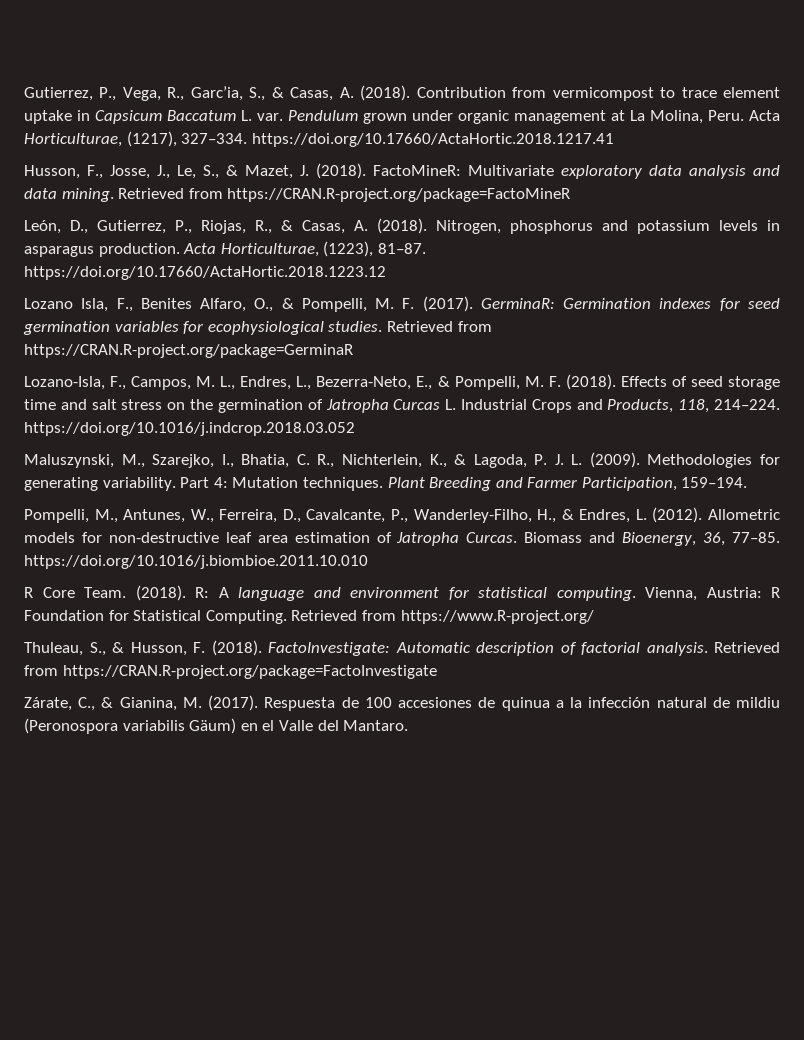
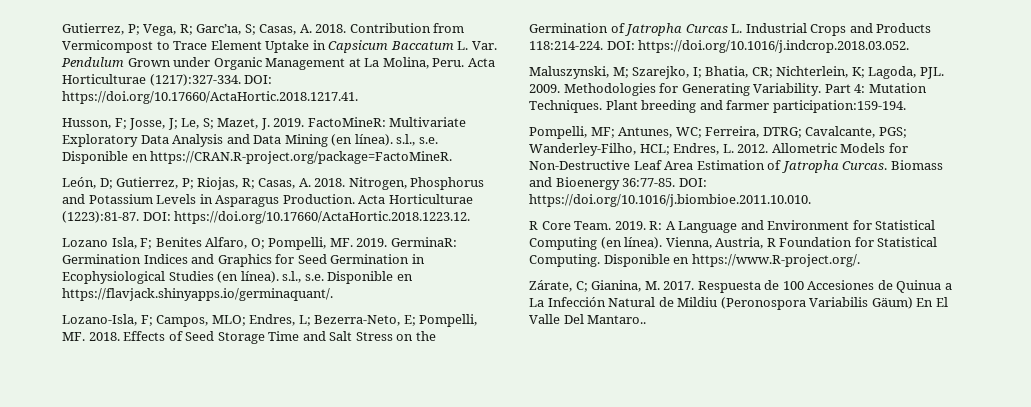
- Gutierrez, P., Vega, R., Garc’ia, S., & Casas, A. (2018).
+ Gutierrez, P; Vega, R; Garc’ıa, S; Casas, A. 2018.
- Contribution from vermicompost to trace element uptake in Capsicum Baccatum L. var. Pendulum grown under organic management at La Molina, Peru.
+ Contribution from Vermicompost to Trace Element Uptake in Capsicum Baccatum L. Var. Pendulum Grown under Organic Management at La Molina, Peru.
- Acta Horticulturae, (1217), 327–334. https://doi.org/10.17660/ActaHortic.2018.1217.41
- Husson, F., Josse, J., Le, S., & Mazet, J. (2018).
+ Acta Horticulturae (1217):327-334. DOI: https://doi.org/10.17660/ActaHortic.2018.1217.41.
+ Husson, F; Josse, J; Le, S; Mazet, J. 2019.
- FactoMineR: Multivariate exploratory data analysis and data mining. Retrieved from https://CRAN.R-project.org/package=FactoMineR
- León, D., Gutierrez, P., Riojas, R., & Casas, A. (2018). Nitrogen, phosphorus and potassium levels in asparagus production. Acta Horticulturae, (1223), 81–87. https://doi.org/10.17660/ActaHortic.2018.1223.12
+ FactoMineR: Multivariate Exploratory Data Analysis and Data Mining (en línea). s.l., s.e. Disponible en https://CRAN.R-project.org/package=FactoMineR.
+ León, D; Gutierrez, P; Riojas, R; Casas, A. 2018. Nitrogen, Phosphorus and Potassium Levels in Asparagus Production. Acta Horticulturae (1223):81-87. DOI: https://doi.org/10.17660/ActaHortic.2018.1223.12.
- Lozano Isla, F., Benites Alfaro, O., & Pompelli, M. F. (2017). GerminaR: Germination indexes for seed germination variables for ecophysiological studies. Retrieved from https://CRAN.R-project.org/package=GerminaR
- Lozano-Isla, F., Campos, M. L., Endres, L., Bezerra-Neto, E., & Pompelli, M. F. (2018). Effects of seed storage time and salt stress on the germination of Jatropha Curcas L. Industrial Crops and Products, 118, 214–224. https://doi.org/10.1016/j.indcrop.2018.03.052
- Maluszynski, M., Szarejko, I., Bhatia, C. R., Nichterlein, K., & Lagoda, P. J. L. (2009). Methodologies for generating variability. Part 4: Mutation techniques. Plant Breeding and Farmer Participation, 159–194.
- Pompelli, M., Antunes, W., Ferreira, D., Cavalcante, P., Wanderley-Filho, H., & Endres, L. (2012). Allometric models for non-destructive leaf area estimation of Jatropha Curcas.
+ Lozano Isla, F; Benites Alfaro, O; Pompelli, MF. 2019. GerminaR: Germination Indices and Graphics for Seed Germination in Ecophysiological Studies (en línea). s.l., s.e. Disponible en https://flavjack.shinyapps.io/germinaquant/.
+ Lozano-Isla, F; Campos, MLO; Endres, L; Bezerra-Neto, E; Pompelli, MF. 2018. Effects of Seed Storage Time and Salt Stress on the Germination of Jatropha Curcas L. Industrial Crops and Products 118:214-224. DOI: https://doi.org/10.1016/j.indcrop.2018.03.052.
+ Maluszynski, M; Szarejko, I; Bhatia, CR; Nichterlein, K; Lagoda, PJL. 2009. Methodologies for Generating Variability. Part 4: Mutation Techniques. Plant breeding and farmer participation:159-194.
+ Pompelli, MF; Antunes, WC; Ferreira, DTRG; Cavalcante, PGS; Wanderley-Filho, HCL; Endres, L. 2012. Allometric Models for Non-Destructive Leaf Area Estimation of Jatropha Curcas.
- Biomass and Bioenergy, 36, 77–85. https://doi.org/10.1016/j.biombioe.2011.10.010
+ Biomass and Bioenergy 36:77-85. DOI: https://doi.org/10.1016/j.biombioe.2011.10.010.
- R Core Team. (2018).
+ R Core Team. 2019.
- R: A language and environment for statistical computing. Vienna, Austria: R Foundation for Statistical Computing.
+ R: A Language and Environment for Statistical Computing (en línea). Vienna, Austria, R Foundation for Statistical Computing.
- Retrieved from https://www.R-project.org/
- Thuleau, S., & Husson, F. (2018). FactoInvestigate: Automatic description of factorial analysis. Retrieved from https://CRAN.R-project.org/package=FactoInvestigate
+ Disponible en https://www.R-project.org/.
- Zárate, C., & Gianina, M. (2017).
+ Zárate, C; Gianina, M. 2017.
- Respuesta de 100 accesiones de quinua a la infección natural de mildiu (Peronospora variabilis Gäum) en el Valle del Mantaro.
+ Respuesta de 100 Accesiones de Quinua a La Infección Natural de Mildiu (Peronospora Variabilis Gäum) En El Valle Del Mantaro..

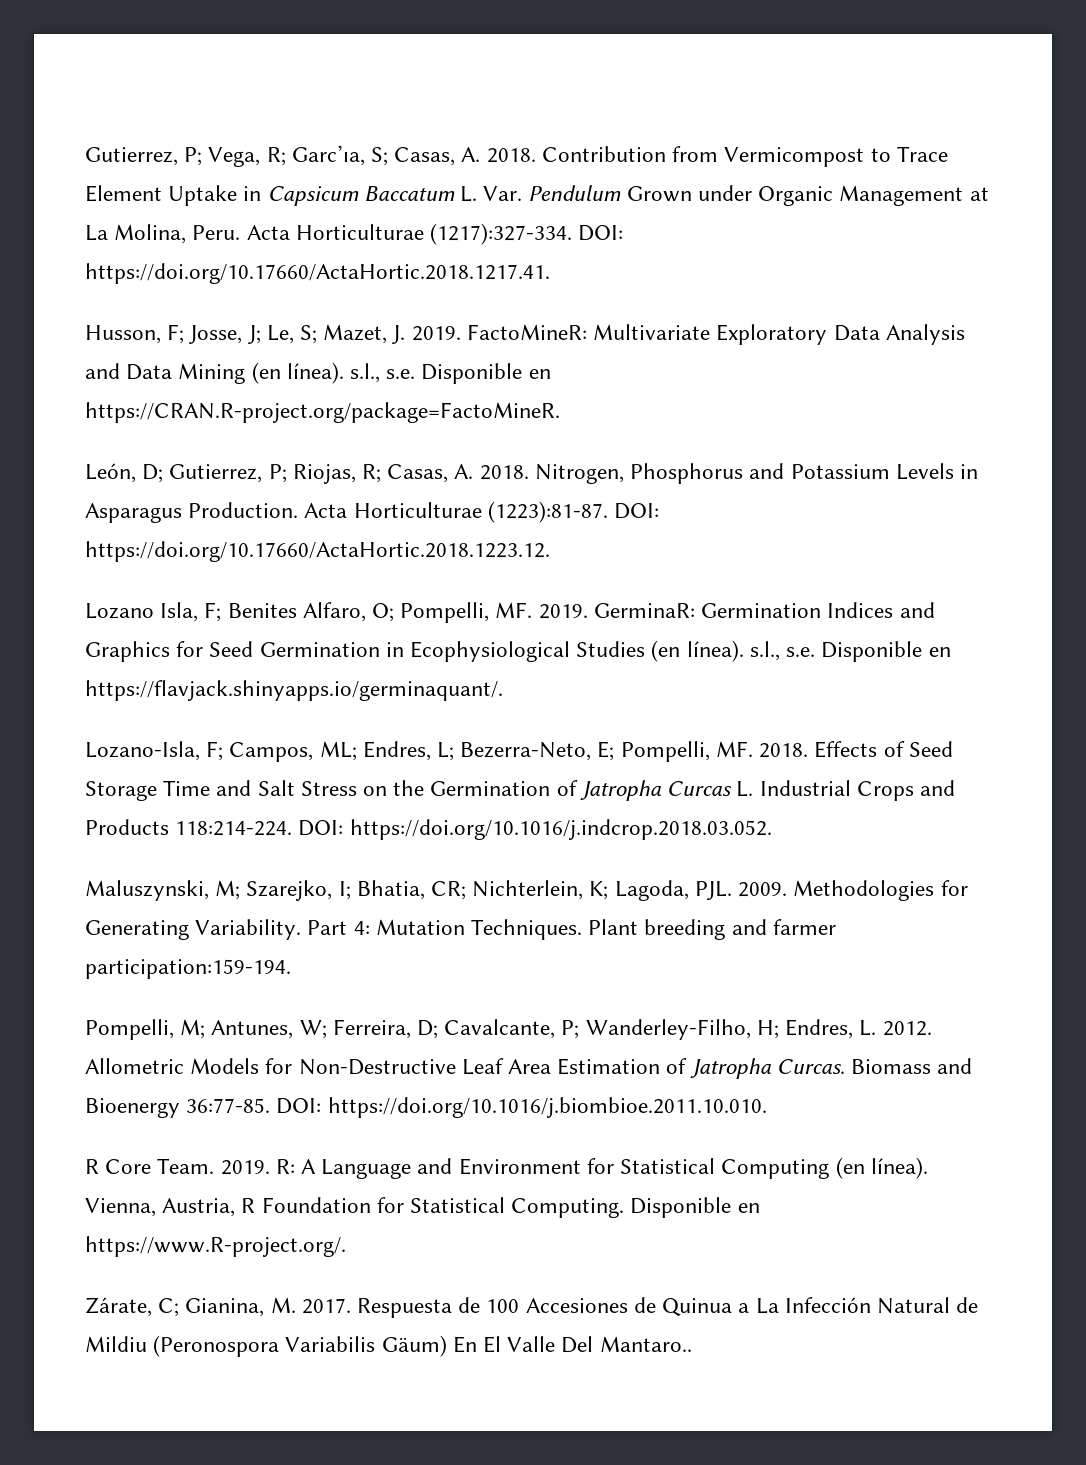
- Lozano-Isla, F; Campos, MLO; Endres, L; Bezerra-Neto, E; Pompelli, MF. 2018.
+ Lozano-Isla, F; Campos, ML; Endres, L; Bezerra-Neto, E; Pompelli, MF. 2018.
- Pompelli, MF; Antunes, WC; Ferreira, DTRG; Cavalcante, PGS; Wanderley-Filho, HCL; Endres, L. 2012.
+ Pompelli, M; Antunes, W; Ferreira, D; Cavalcante, P; Wanderley-Filho, H; Endres, L. 2012.

